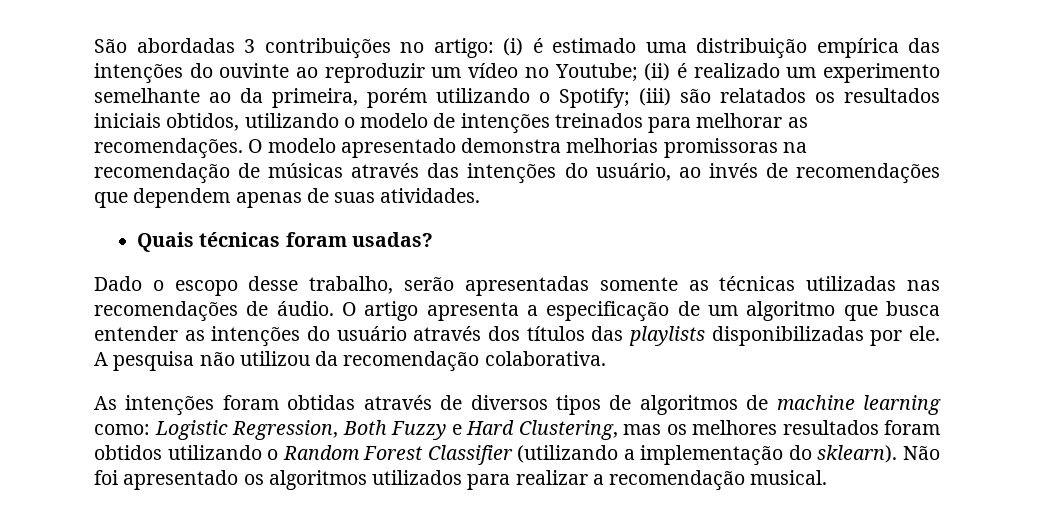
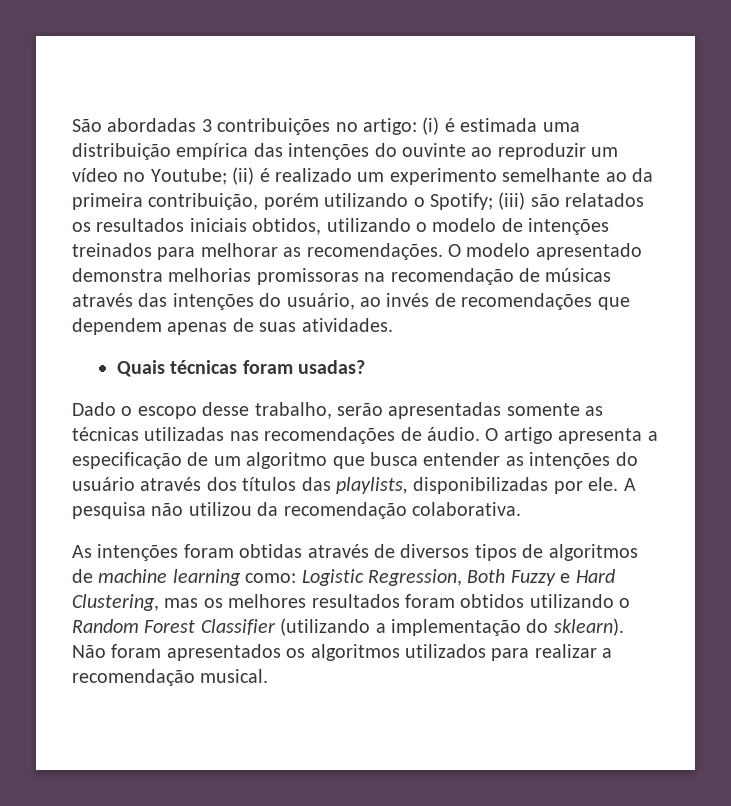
- São abordadas 3 contribuições no artigo: (i) é estimado uma distribuição empírica das intenções do ouvinte ao reproduzir um vídeo no Youtube; (ii) é realizado um experimento semelhante ao da primeira, porém utilizando o Spotify; (iii) são relatados os resultados iniciais obtidos, utilizando o modelo de intenções treinados para melhorar as recomendações.
+ São abordadas 3 contribuições no artigo: (i) é estimada uma distribuição empírica das intenções do ouvinte ao reproduzir um vídeo no Youtube; (ii) é realizado um experimento semelhante ao da primeira contribuição, porém utilizando o Spotify; (iii) são relatados os resultados iniciais obtidos, utilizando o modelo de intenções treinados para melhorar as recomendações.
- O artigo apresenta a especificação de um algoritmo que busca entender as intenções do usuário através dos títulos das playlists disponibilizadas por ele.
+ O artigo apresenta a especificação de um algoritmo que busca entender as intenções do usuário através dos títulos das playlists, disponibilizadas por ele.
- Não foi apresentado os algoritmos utilizados para realizar a recomendação musical.
+ Não foram apresentados os algoritmos utilizados para realizar a recomendação musical.

